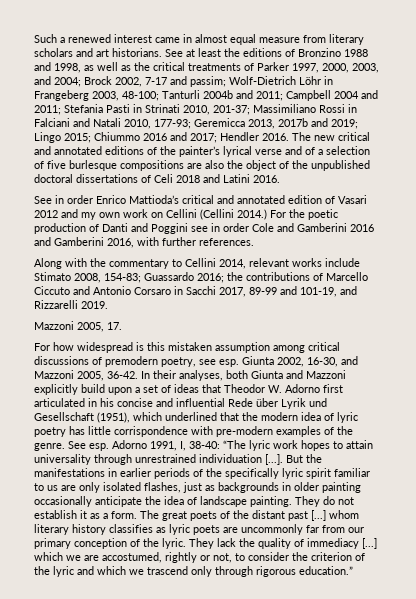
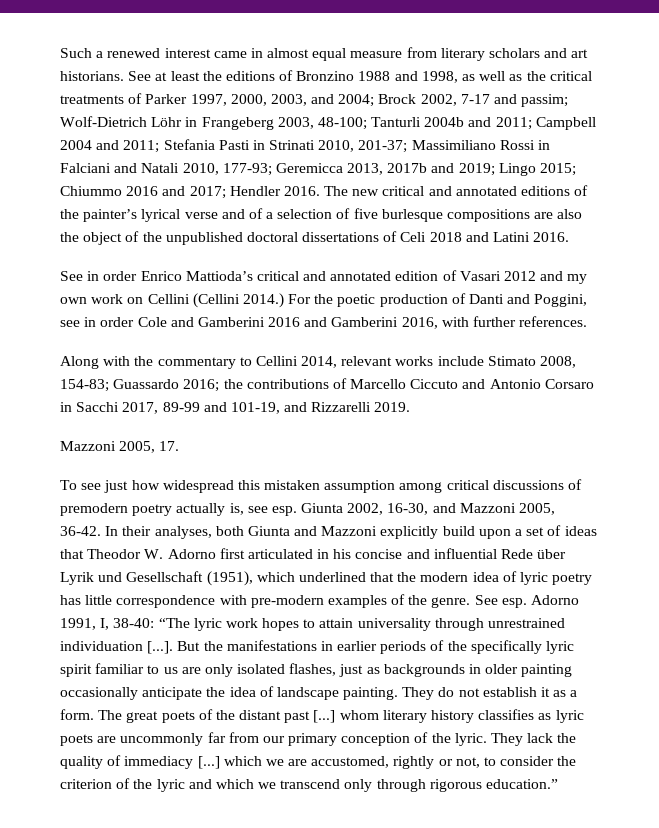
- For the poetic production of Danti and Poggini see in order Cole and Gamberini 2016 and Gamberini 2016, with further references.
+ For the poetic production of Danti and Poggini, see in order Cole and Gamberini 2016 and Gamberini 2016, with further references.
- For how widespread is this mistaken assumption among critical discussions of premodern poetry, see esp.
+ To see just how widespread this mistaken assumption among critical discussions of premodern poetry actually is, see esp.
- In their analyses, both Giunta and Mazzoni explicitly build upon a set of ideas that Theodor W. Adorno first articulated in his concise and influential Rede über Lyrik und Gesellschaft (1951), which underlined that the modern idea of lyric poetry has little corrispondence with pre-modern examples of the genre.
+ In their analyses, both Giunta and Mazzoni explicitly build upon a set of ideas that Theodor W. Adorno first articulated in his concise and influential Rede über Lyrik und Gesellschaft (1951), which underlined that the modern idea of lyric poetry has little correspondence with pre-modern examples of the genre.
- They lack the quality of immediacy [...] which we are accostumed, rightly or not, to consider the criterion of the lyric and which we trascend only through rigorous education.”
+ They lack the quality of immediacy [...] which we are accustomed, rightly or not, to consider the criterion of the lyric and which we transcend only through rigorous education.”

